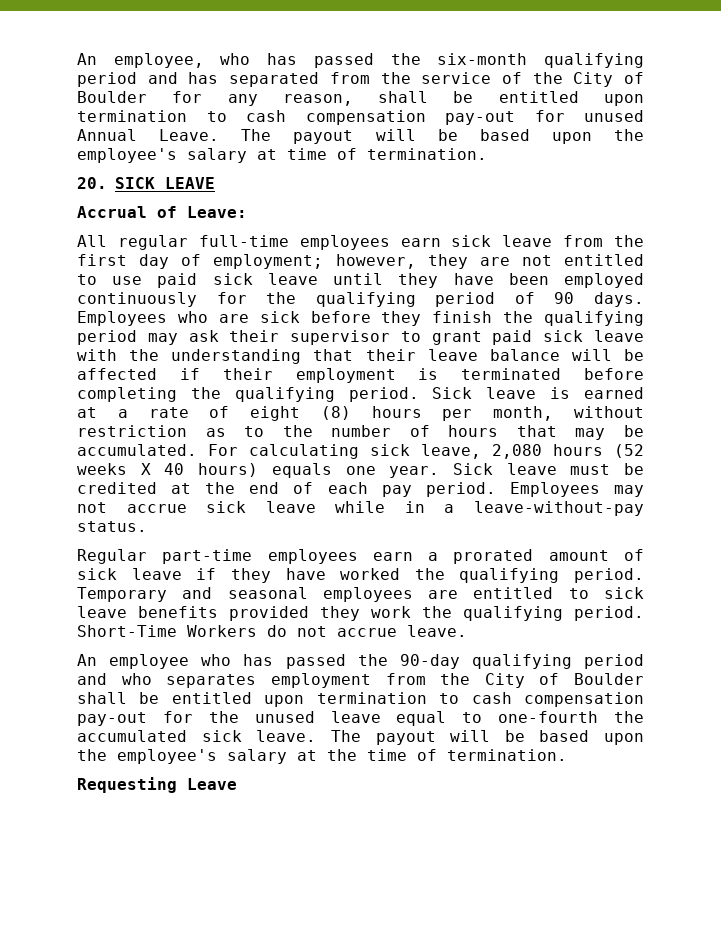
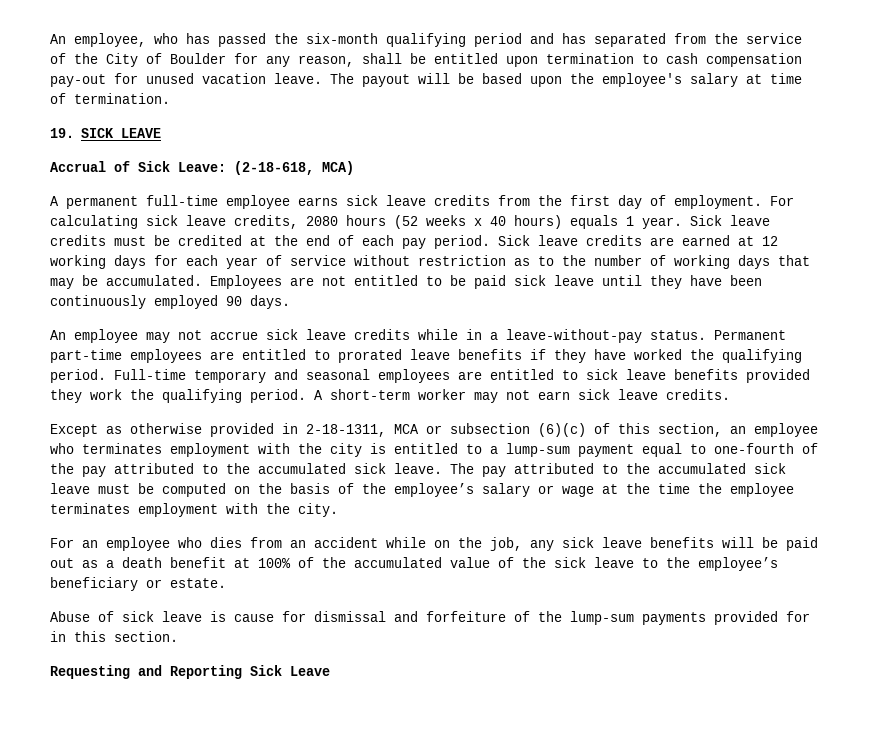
- An employee, who has passed the six-month qualifying period and has separated from the service of the City of Boulder for any reason, shall be entitled upon termination to cash compensation pay-out for unused Annual Leave.
+ An employee, who has passed the six-month qualifying period and has separated from the service of the City of Boulder for any reason, shall be entitled upon termination to cash compensation pay-out for unused vacation leave.
- 20. SICK LEAVE
+ 19. SICK LEAVE
- Accrual of Leave:
- All regular full-time employees earn sick leave from the first day of employment; however, they are not entitled to use paid sick leave until they have been employed continuously for the qualifying period of 90 days. Employees who are sick before they finish the qualifying period may ask their supervisor to grant paid sick leave with the understanding that their leave balance will be affected if their employment is terminated before completing the qualifying period. Sick leave is earned at a rate of eight (8) hours per month, without restriction as to the number of hours that may be accumulated. For calculating sick leave, 2,080 hours (52 weeks X 40 hours) equals one year.
+ Accrual of Sick Leave: (2-18-618, MCA)
+ A permanent full-time employee earns sick leave credits from the first day of employment. For calculating sick leave credits, 2080 hours (52 weeks x 40 hours) equals 1 year.
- Sick leave must be credited at the end of each pay period.
+ Sick leave credits must be credited at the end of each pay period.
- Employees may not accrue sick leave while in a leave-without-pay status.
- Regular part-time employees earn a prorated amount of sick leave if they have worked the qualifying period.
+ Sick leave credits are earned at 12 working days for each year of service without restriction as to the number of working days that may be accumulated. Employees are not entitled to be paid sick leave until they have been continuously employed 90 days.
+ An employee may not accrue sick leave credits while in a leave-without-pay status. Permanent part-time employees are entitled to prorated leave benefits if they have worked the qualifying period.
- Temporary and seasonal employees are entitled to sick leave benefits provided they work the qualifying period.
+ Full-time temporary and seasonal employees are entitled to sick leave benefits provided they work the qualifying period.
- Short-Time Workers do not accrue leave.
- An employee who has passed the 90-day qualifying period and who separates employment from the City of Boulder shall be entitled upon termination to cash compensation pay-out for the unused leave equal to one-fourth the accumulated sick leave.
+ A short-term worker may not earn sick leave credits.
+ Except as otherwise provided in 2-18-1311, MCA or subsection (6)(c) of this section, an employee who terminates employment with the city is entitled to a lump-sum payment equal to one-fourth of the pay attributed to the accumulated sick leave.
- The payout will be based upon the employee's salary at the time of termination.
- Requesting Leave
+ The pay attributed to the accumulated sick leave must be computed on the basis of the employee’s salary or wage at the time the employee terminates employment with the city.
+ For an employee who dies from an accident while on the job, any sick leave benefits will be paid out as a death benefit at 100% of the accumulated value of the sick leave to the employee’s beneficiary or estate.
+ Abuse of sick leave is cause for dismissal and forfeiture of the lump-sum payments provided for in this section.
+ Requesting and Reporting Sick Leave

